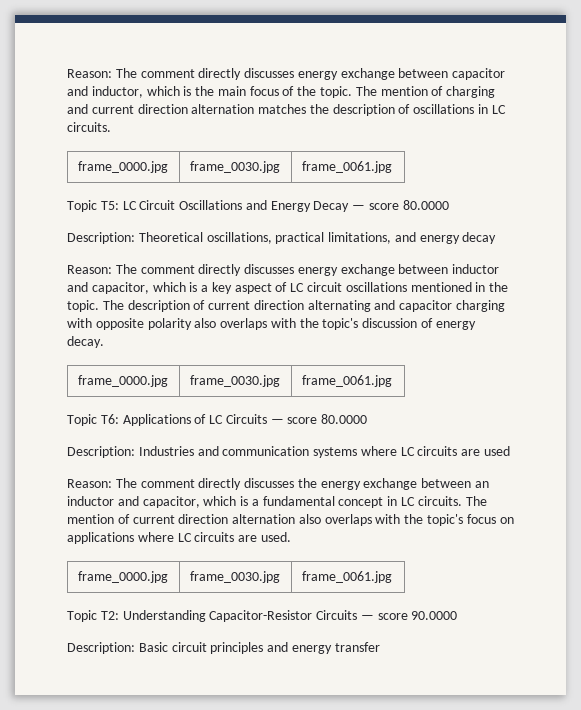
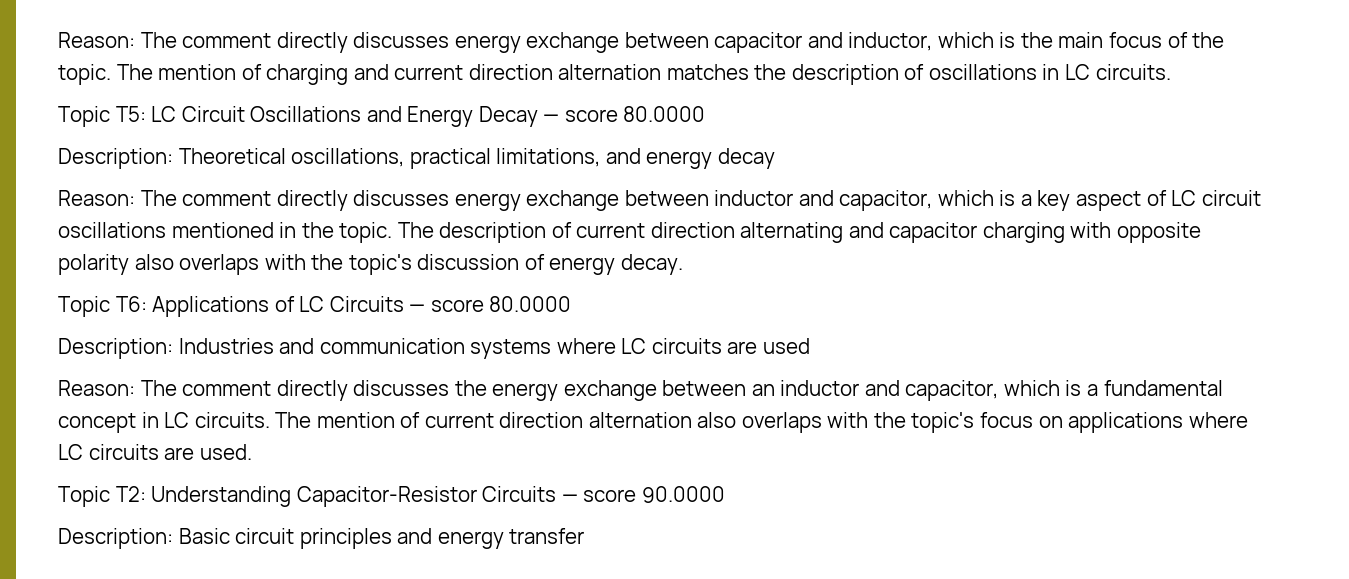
  The mention of charging and current direction alternation matches the description of oscillations in LC circuits.
- frame_0000.jpg | frame_0030.jpg | frame_0061.jpg
  The description of current direction alternating and capacitor charging with opposite polarity also overlaps with the topic's discussion of energy decay.
- frame_0000.jpg | frame_0030.jpg | frame_0061.jpg
  The mention of current direction alternation also overlaps with the topic's focus on applications where LC circuits are used.
- frame_0000.jpg | frame_0030.jpg | frame_0061.jpg

